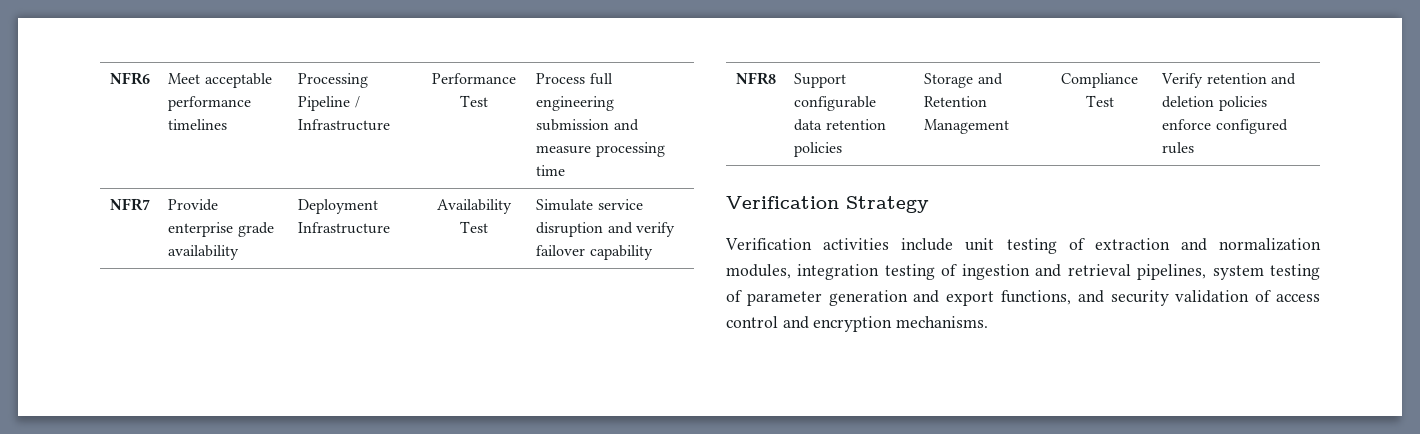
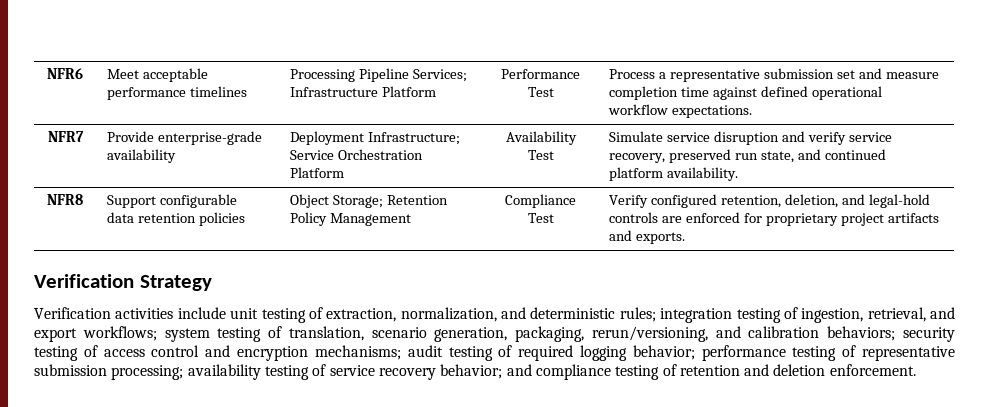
- NFR6 | Meet acceptable performance timelines | Processing Pipeline / Infrastructure | Performance Test | Process full engineering submission and measure processing time
+ NFR6 | Meet acceptable performance timelines | Processing Pipeline Services; Infrastructure Platform | Performance Test | Process a representative submission set and measure completion time against defined operational workflow expectations.
- NFR7 | Provide enterprise grade availability | Deployment Infrastructure | Availability Test | Simulate service disruption and verify failover capability
+ NFR7 | Provide enterprise-grade availability | Deployment Infrastructure; Service Orchestration Platform | Availability Test | Simulate service disruption and verify service recovery, preserved run state, and continued platform availability.
- NFR8 | Support configurable data retention policies | Storage and Retention Management | Compliance Test | Verify retention and deletion policies enforce configured rules
+ NFR8 | Support configurable data retention policies | Object Storage; Retention Policy Management | Compliance Test | Verify configured retention, deletion, and legal-hold controls are enforced for proprietary project artifacts and exports.
- Verification activities include unit testing of extraction and normalization modules, integration testing of ingestion and retrieval pipelines, system testing of parameter generation and export functions, and security validation of access control and encryption mechanisms.
+ Verification activities include unit testing of extraction, normalization, and deterministic rules; integration testing of ingestion, retrieval, and export workflows; system testing of translation, scenario generation, packaging, rerun/versioning, and calibration behaviors; security testing of access control and encryption mechanisms; audit testing of required logging behavior; performance testing of representative submission processing; availability testing of service recovery behavior; and compliance testing of retention and deletion enforcement.

